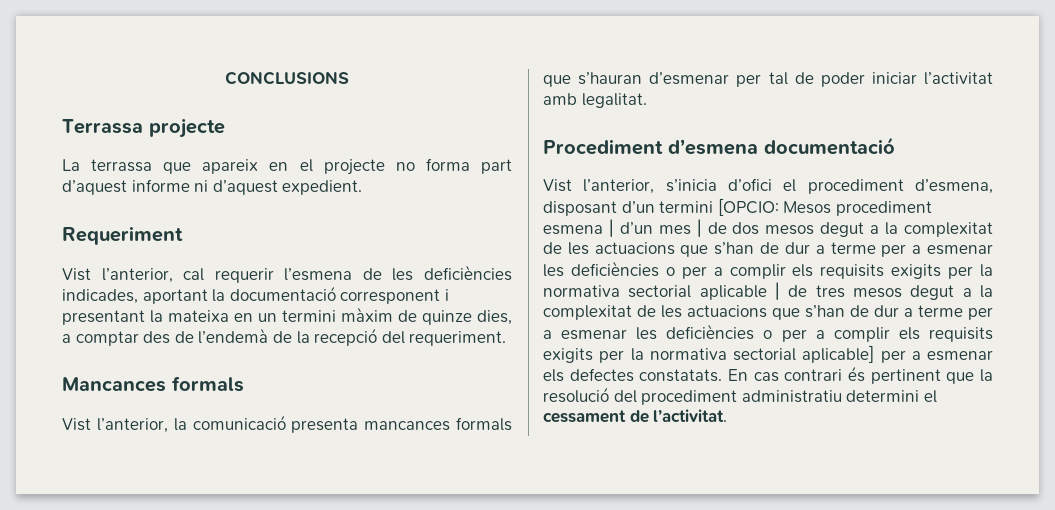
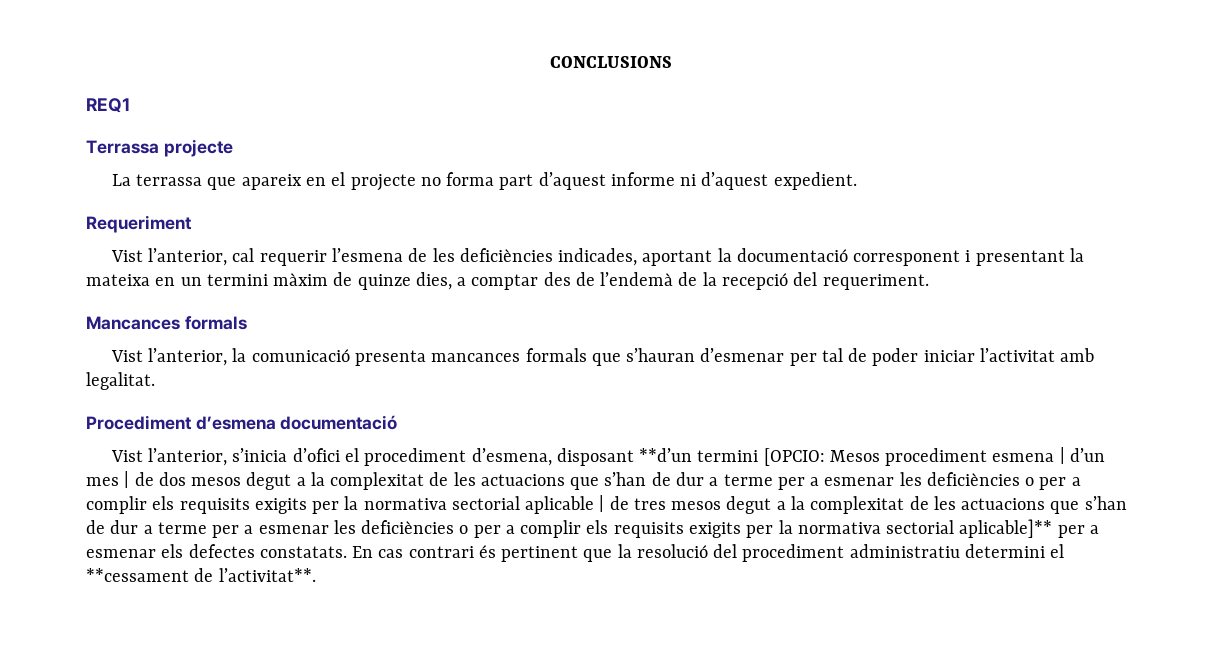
+ REQ1
- Vist l’anterior, s’inicia d’ofici el procediment d’esmena, disposant d’un termini [OPCIO:
+ Vist l’anterior, s’inicia d’ofici el procediment d’esmena, disposant **d’un termini [OPCIO:
- Mesos procediment esmena | d’un mes | de dos mesos degut a la complexitat de les actuacions que s’han de dur a terme per a esmenar les deficiències o per a complir els requisits exigits per la normativa sectorial aplicable | de tres mesos degut a la complexitat de les actuacions que s’han de dur a terme per a esmenar les deficiències o per a complir els requisits exigits per la normativa sectorial aplicable] per a esmenar els defectes constatats.
+ Mesos procediment esmena | d’un mes | de dos mesos degut a la complexitat de les actuacions que s’han de dur a terme per a esmenar les deficiències o per a complir els requisits exigits per la normativa sectorial aplicable | de tres mesos degut a la complexitat de les actuacions que s’han de dur a terme per a esmenar les deficiències o per a complir els requisits exigits per la normativa sectorial aplicable]** per a esmenar els defectes constatats.
- En cas contrari és pertinent que la resolució del procediment administratiu determini el cessament de l’activitat.
+ En cas contrari és pertinent que la resolució del procediment administratiu determini el **cessament de l’activitat**.

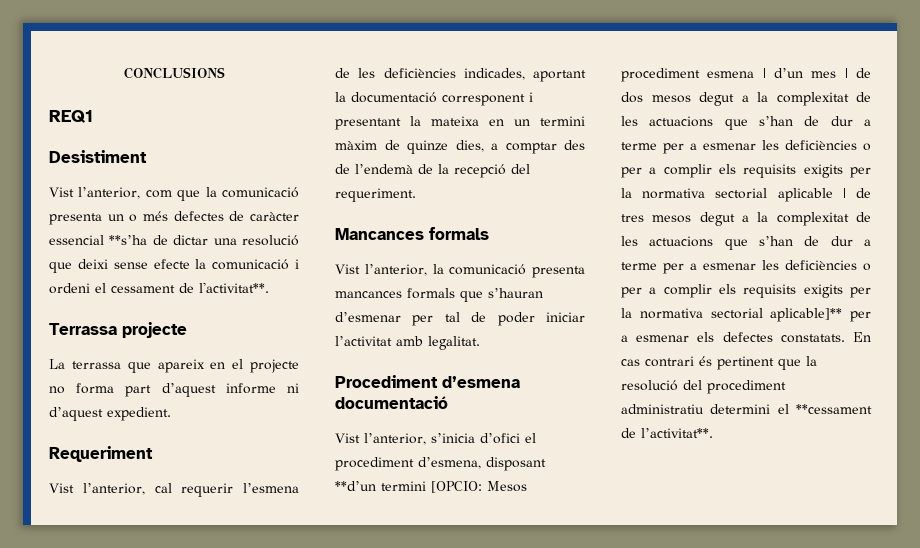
+ Desistiment
+ Vist l’anterior, com que la comunicació presenta un o més defectes de caràcter essencial **s’ha de dictar una resolució que deixi sense efecte la comunicació i ordeni el cessament de l'activitat**.

